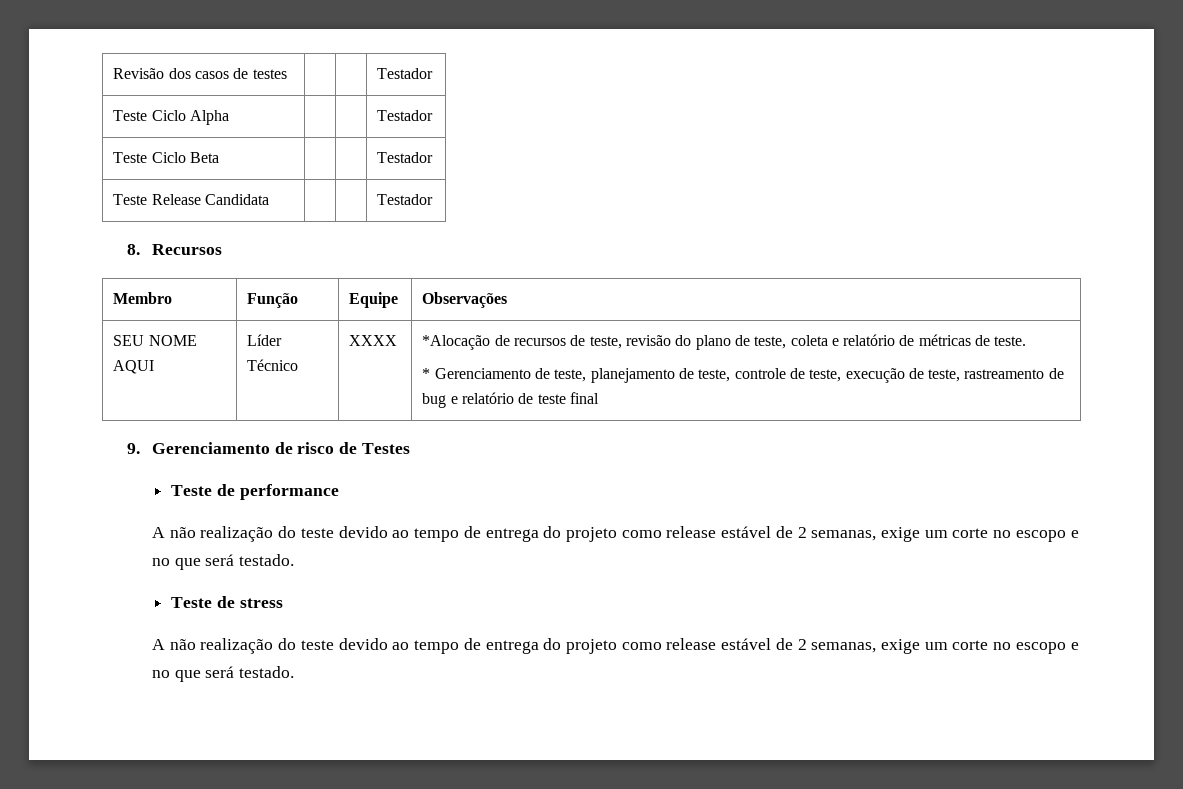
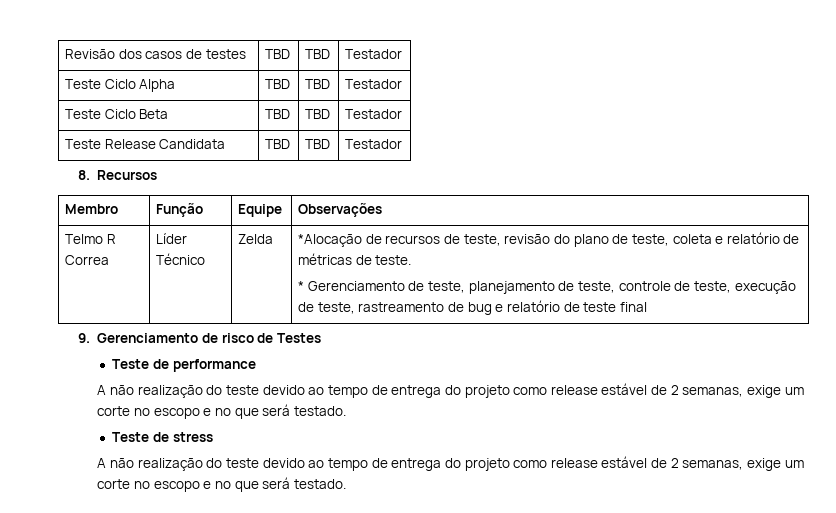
- Revisão dos casos de testes | | | Testador
+ Revisão dos casos de testes | TBD | TBD | Testador
- Teste Ciclo Alpha | | | Testador
+ Teste Ciclo Alpha | TBD | TBD | Testador
- Teste Ciclo Beta | | | Testador
+ Teste Ciclo Beta | TBD | TBD | Testador
- Teste Release Candidata | | | Testador
+ Teste Release Candidata | TBD | TBD | Testador
- SEU NOME AQUI
+ Telmo R Correa
- XXXX
+ Zelda

